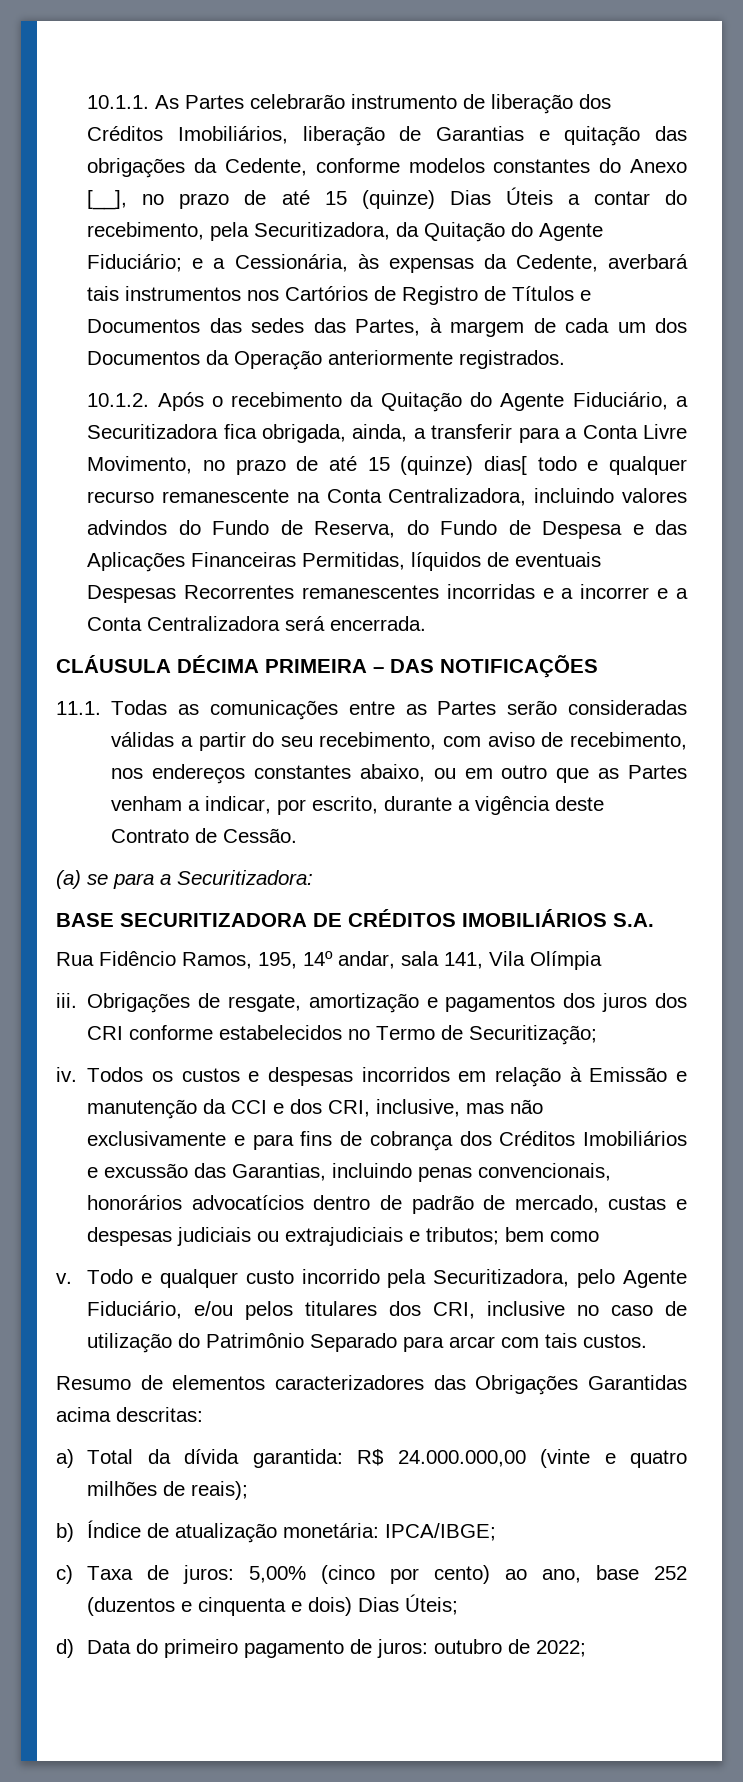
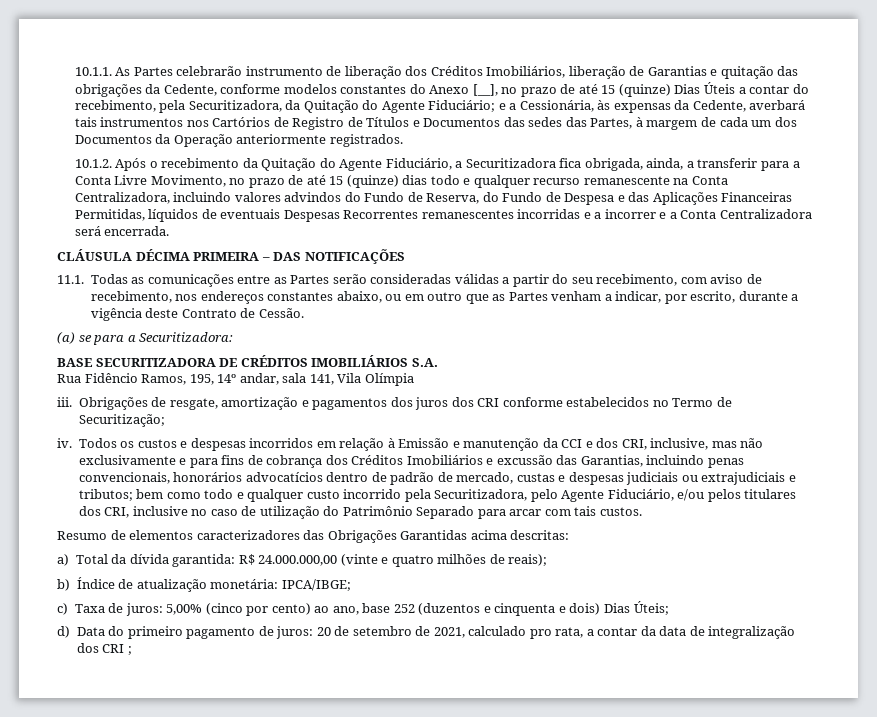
- 10.1.2. Após o recebimento da Quitação do Agente Fiduciário, a Securitizadora fica obrigada, ainda, a transferir para a Conta Livre Movimento, no prazo de até 15 (quinze) dias[ todo e qualquer recurso remanescente na Conta Centralizadora, incluindo valores advindos do Fundo de Reserva, do Fundo de Despesa e das Aplicações Financeiras Permitidas, líquidos de eventuais Despesas Recorrentes remanescentes incorridas e a incorrer e a Conta Centralizadora será encerrada.
+ 10.1.2. Após o recebimento da Quitação do Agente Fiduciário, a Securitizadora fica obrigada, ainda, a transferir para a Conta Livre Movimento, no prazo de até 15 (quinze) dias todo e qualquer recurso remanescente na Conta Centralizadora, incluindo valores advindos do Fundo de Reserva, do Fundo de Despesa e das Aplicações Financeiras Permitidas, líquidos de eventuais Despesas Recorrentes remanescentes incorridas e a incorrer e a Conta Centralizadora será encerrada.
- bem como
- v. Todo e qualquer custo incorrido pela Securitizadora, pelo Agente Fiduciário, e/ou pelos titulares dos CRI, inclusive no caso de utilização do Patrimônio Separado para arcar com tais custos.
+ bem como todo e qualquer custo incorrido pela Securitizadora, pelo Agente Fiduciário, e/ou pelos titulares dos CRI, inclusive no caso de utilização do Patrimônio Separado para arcar com tais custos.
- d) Data do primeiro pagamento de juros: outubro de 2022;
+ d) Data do primeiro pagamento de juros: 20 de setembro de 2021, calculado pro rata, a contar da data de integralização dos CRI ;

